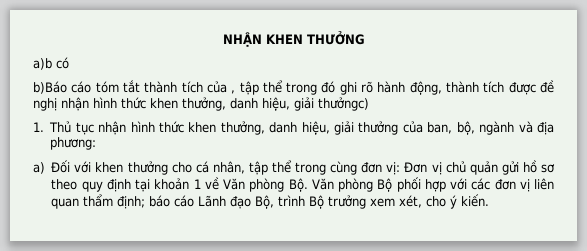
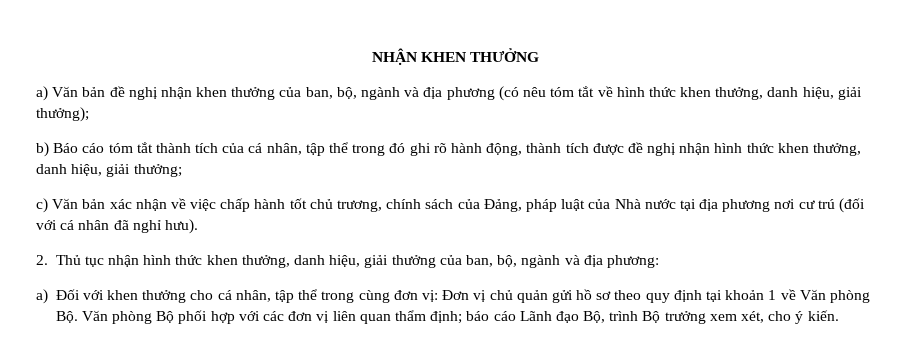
- a)b có
- b)Báo cáo tóm tắt thành tích của , tập thể trong đó ghi rõ hành động, thành tích được đề nghị nhận hình thức khen thưởng, danh hiệu, giải thưởngc)
- 1. Thủ tục nhận hình thức khen thưởng, danh hiệu, giải thưởng của ban, bộ, ngành và địa phương:
+ a) Văn bản đề nghị nhận khen thưởng của ban, bộ, ngành và địa phương (có nêu tóm tắt về hình thức khen thưởng, danh hiệu, giải thưởng);
+ b) Báo cáo tóm tắt thành tích của cá nhân, tập thể trong đó ghi rõ hành động, thành tích được đề nghị nhận hình thức khen thưởng, danh hiệu, giải thưởng;
+ c) Văn bản xác nhận về việc chấp hành tốt chủ trương, chính sách của Đảng, pháp luật của Nhà nước tại địa phương nơi cư trú (đối với cá nhân đã nghỉ hưu).
+ 2. Thủ tục nhận hình thức khen thưởng, danh hiệu, giải thưởng của ban, bộ, ngành và địa phương:

